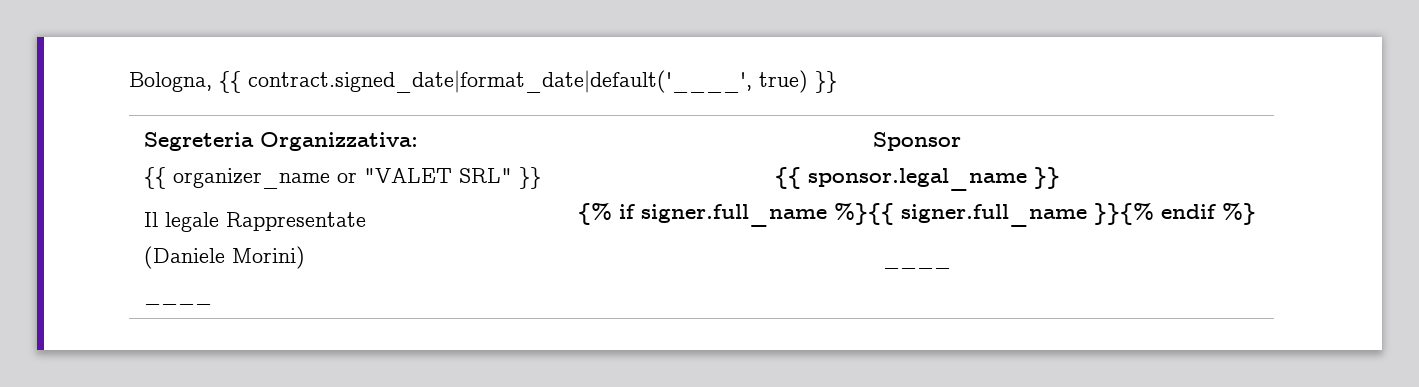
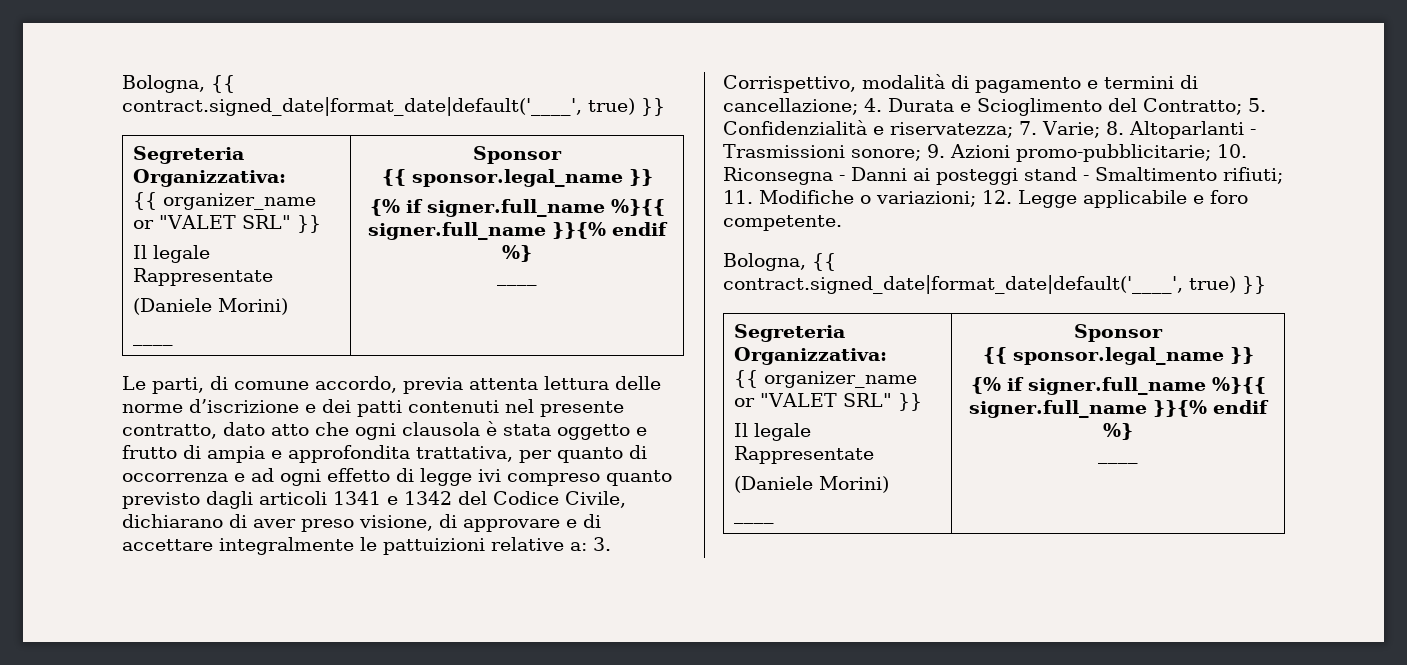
+ Le parti, di comune accordo, previa attenta lettura delle norme d’iscrizione e dei patti contenuti nel presente contratto, dato atto che ogni clausola è stata oggetto e frutto di ampia e approfondita trattativa, per quanto di occorrenza e ad ogni effetto di legge ivi compreso quanto previsto dagli articoli 1341 e 1342 del Codice Civile, dichiarano di aver preso visione, di approvare e di accettare integralmente le pattuizioni relative a: 3. Corrispettivo, modalità di pagamento e termini di cancellazione; 4. Durata e Scioglimento del Contratto; 5. Confidenzialità e riservatezza; 7. Varie; 8. Altoparlanti - Trasmissioni sonore; 9. Azioni promo-pubblicitarie; 10. Riconsegna - Danni ai posteggi stand - Smaltimento rifiuti; 11. Modifiche o variazioni; 12. Legge applicabile e foro competente.
+ Bologna, {{ contract.signed_date|format_date|default('____', true) }}
+ Segreteria Organizzativa:
+ {{ organizer_name or "VALET SRL" }}
+ Il legale Rappresentate
+ (Daniele Morini)
+ ____ | Sponsor
+ {{ sponsor.legal_name }}
+ {% if signer.full_name %}{{ signer.full_name }}{% endif %}
+ ____

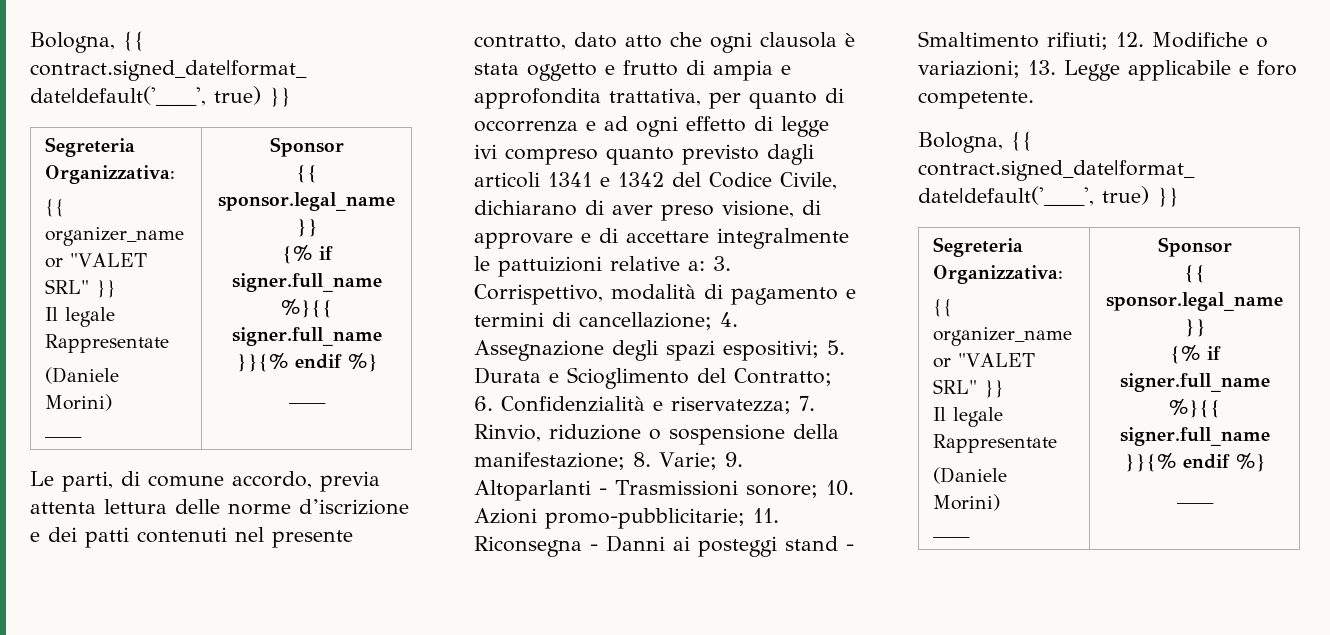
- 4. Durata e Scioglimento del Contratto;
+ 4. Assegnazione degli spazi espositivi; 5. Durata e Scioglimento del Contratto;
- 5. Confidenzialità e riservatezza;
+ 6. Confidenzialità e riservatezza;
- 7. Varie; 8. Altoparlanti - Trasmissioni sonore;
+ 7. Rinvio, riduzione o sospensione della manifestazione; 8. Varie; 9. Altoparlanti - Trasmissioni sonore;
- 9. Azioni promo-pubblicitarie;
+ 10. Azioni promo-pubblicitarie;
- 10. Riconsegna - Danni ai posteggi stand - Smaltimento rifiuti;
+ 11. Riconsegna - Danni ai posteggi stand - Smaltimento rifiuti;
- 11. Modifiche o variazioni;
+ 12. Modifiche o variazioni;
- 12. Legge applicabile e foro competente.
+ 13. Legge applicabile e foro competente.

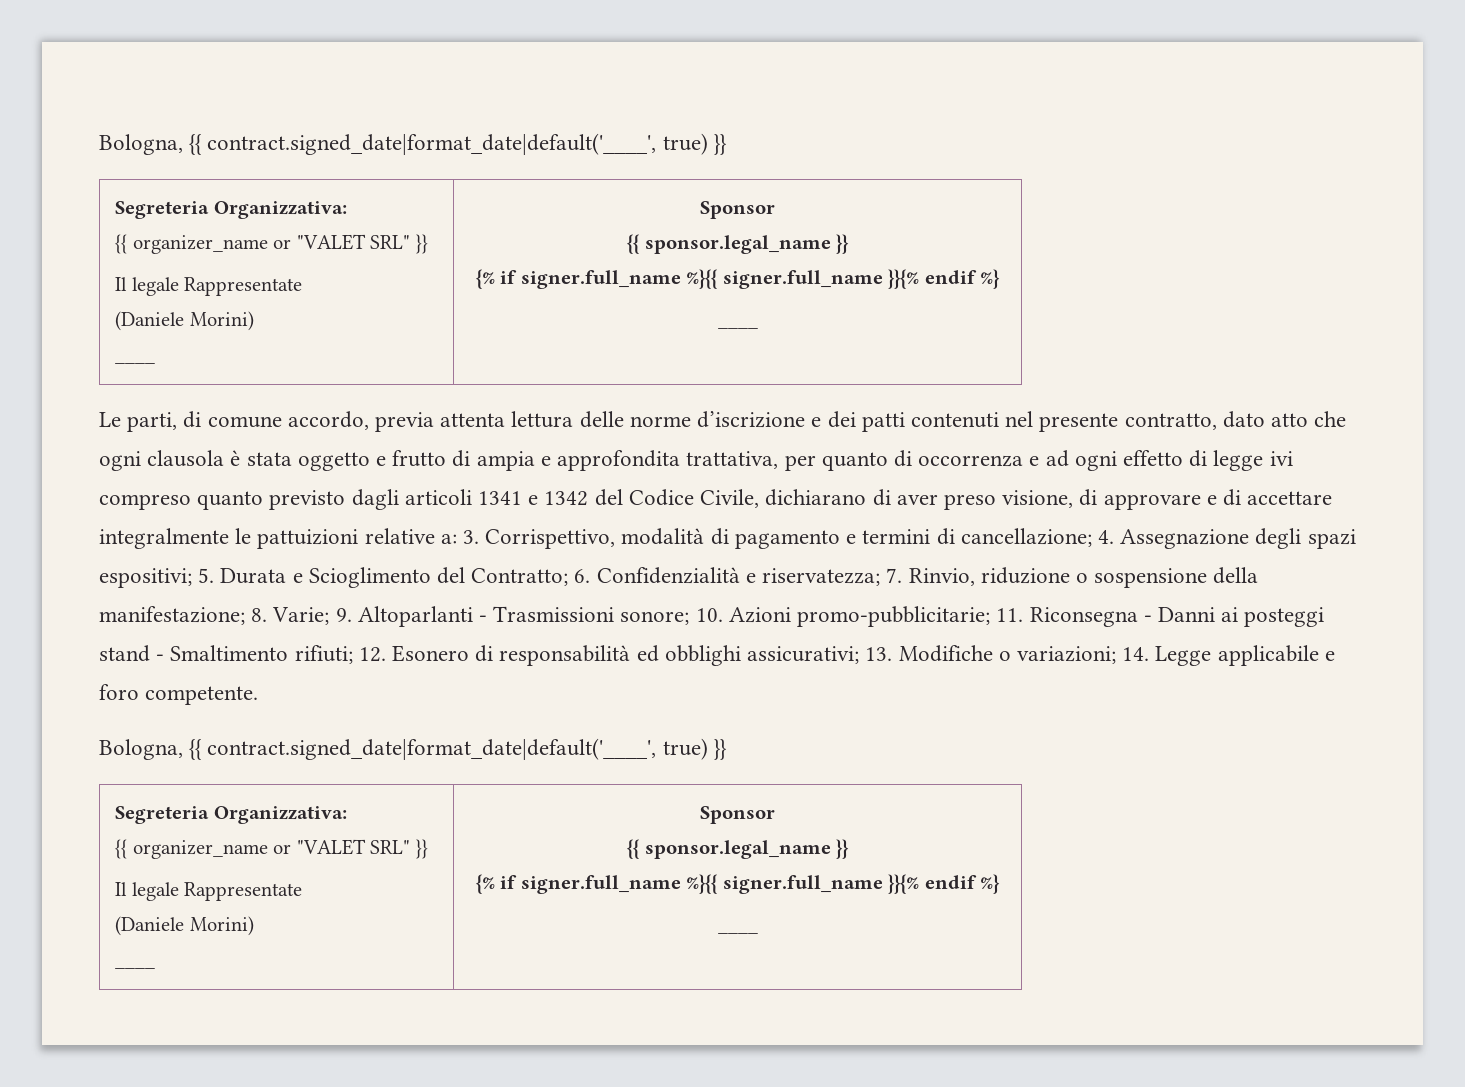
- 12. Modifiche o variazioni;
+ 12. Esonero di responsabilità ed obblighi assicurativi; 13. Modifiche o variazioni;
- 13. Legge applicabile e foro competente.
+ 14. Legge applicabile e foro competente.

